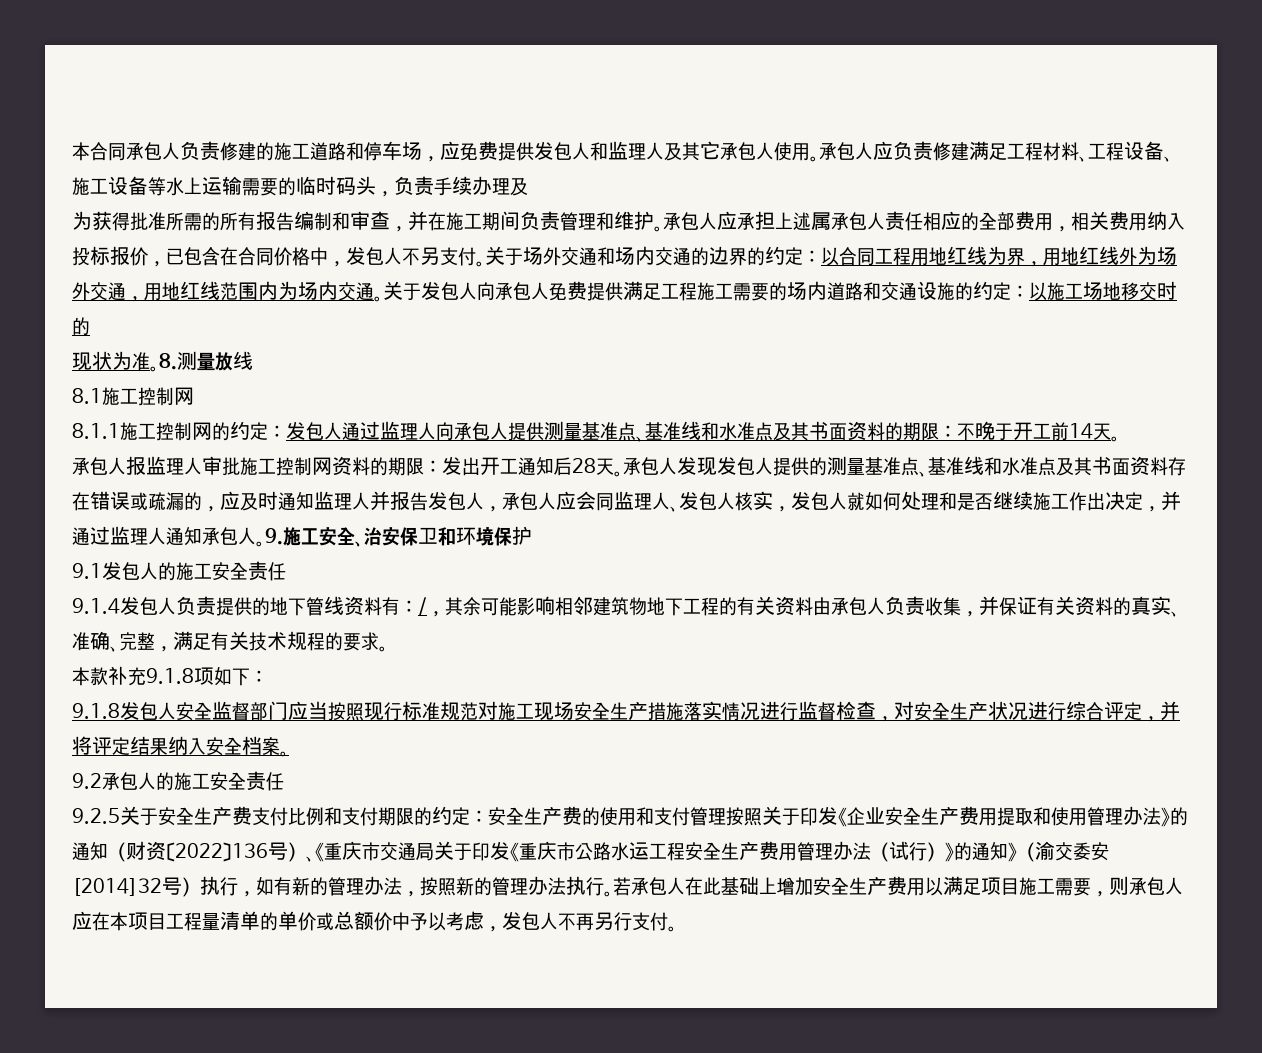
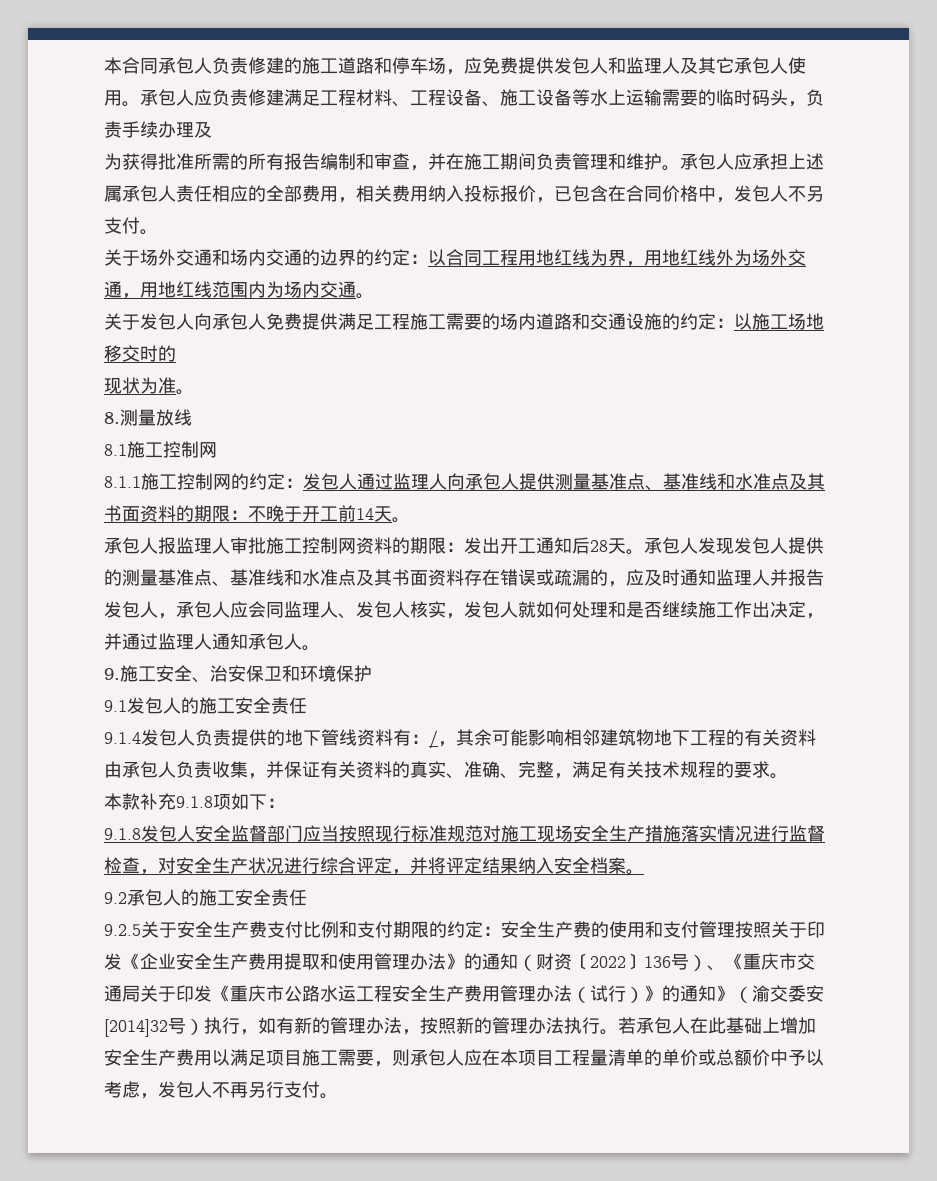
- 承包人应承担上述属承包人责任相应的全部费用，相关费用纳入投标报价，已包含在合同价格中，发包人不另支付。关于场外交通和场内交通的边界的约定：
+ 承包人应承担上述属承包人责任相应的全部费用，相关费用纳入投标报价，已包含在合同价格中，发包人不另支付。
+ 关于场外交通和场内交通的边界的约定：
- 以合同工程用地红线为界，用地红线外为场外交通，用地红线范围内为场内交通。关于发包人向承包人免费提供满足工程施工需要的场内道路和交通设施的约定：
+ 以合同工程用地红线为界，用地红线外为场外交通，用地红线范围内为场内交通。
+ 关于发包人向承包人免费提供满足工程施工需要的场内道路和交通设施的约定：
- 现状为准。8.测量放线
+ 现状为准。
+ 8.测量放线
- 承包人发现发包人提供的测量基准点、基准线和水准点及其书面资料存在错误或疏漏的，应及时通知监理人并报告发包人，承包人应会同监理人、发包人核实，发包人就如何处理和是否继续施工作出决定，并通过监理人通知承包人。9.施工安全、治安保卫和环境保护
+ 承包人发现发包人提供的测量基准点、基准线和水准点及其书面资料存在错误或疏漏的，应及时通知监理人并报告发包人，承包人应会同监理人、发包人核实，发包人就如何处理和是否继续施工作出决定，并通过监理人通知承包人。
+ 9.施工安全、治安保卫和环境保护

